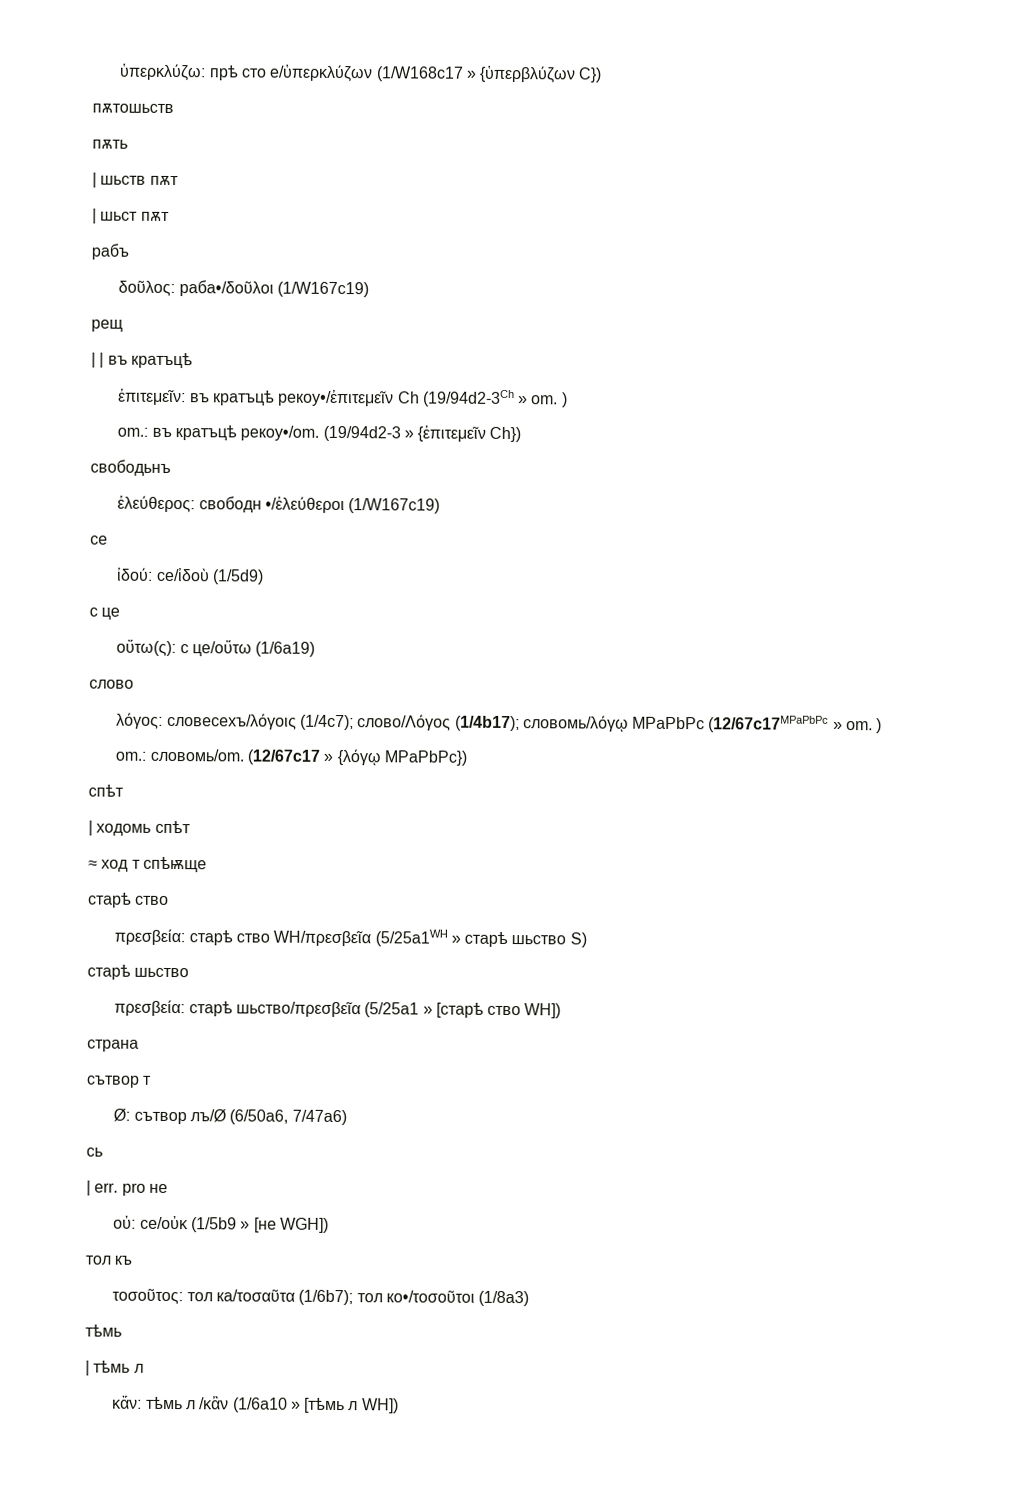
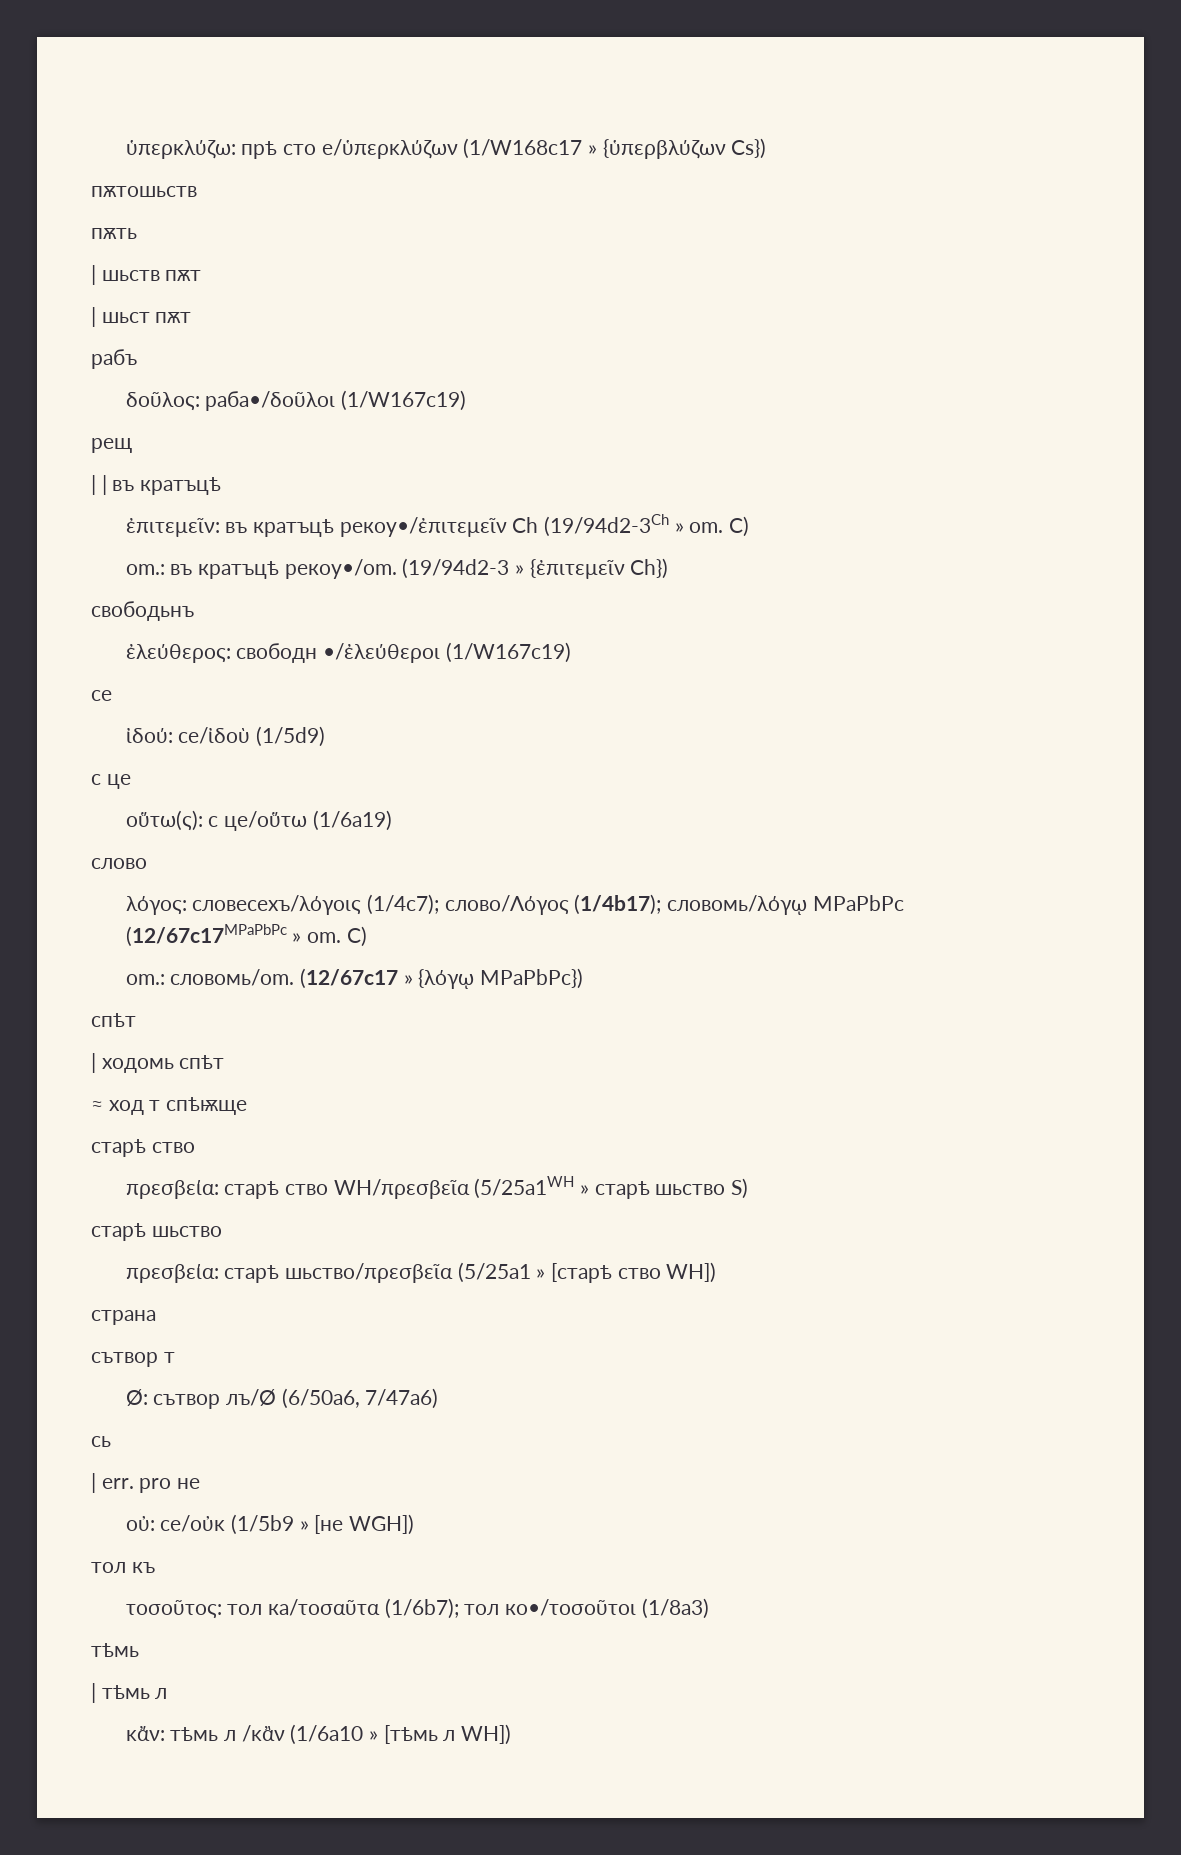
- ὑπερκλύζω: прѣ сто е/ὑπερκλύζων (1/W168c17 » {ὑπερβλύζων C})
+ ὑπερκλύζω: прѣ сто е/ὑπερκλύζων (1/W168c17 » {ὑπερβλύζων Cs})
- ἐπιτεμεῖν: въ кратъцѣ рекоу•/ἐπιτεμεῖν Ch (19/94d2-3Ch » om. )
+ ἐπιτεμεῖν: въ кратъцѣ рекоу•/ἐπιτεμεῖν Ch (19/94d2-3Ch » om. C)
- λόγος: словесехъ/λόγοις (1/4c7); слово/Λόγος (1/4b17); словомь/λόγῳ MPaPbPc (12/67c17MPaPbPc » om. )
+ λόγος: словесехъ/λόγοις (1/4c7); слово/Λόγος (1/4b17); словомь/λόγῳ MPaPbPc (12/67c17MPaPbPc » om. C)

